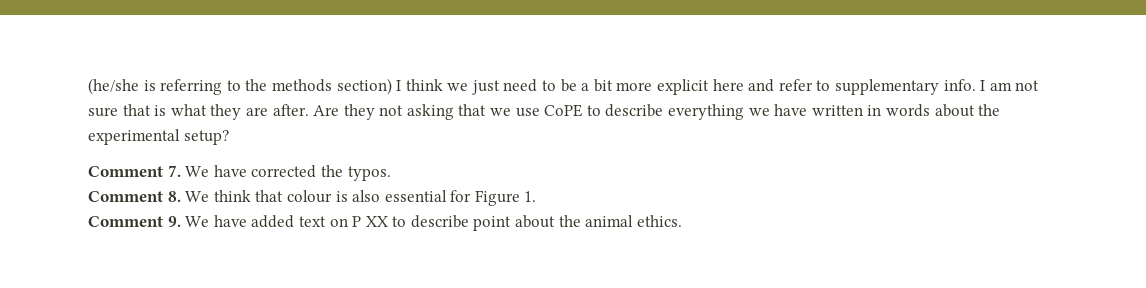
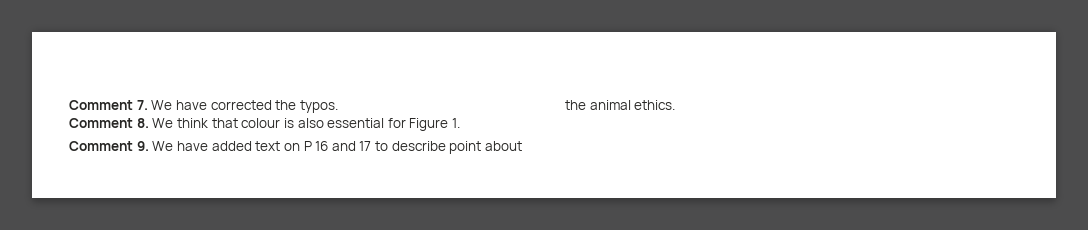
- (he/she is referring to the methods section) I think we just need to be a bit more explicit here and refer to supplementary info. I am not sure that is what they are after. Are they not asking that we use CoPE to describe everything we have written in words about the experimental setup?
- Comment 9. We have added text on P XX to describe point about the animal ethics.
+ Comment 9. We have added text on P 16 and 17 to describe point about the animal ethics.

